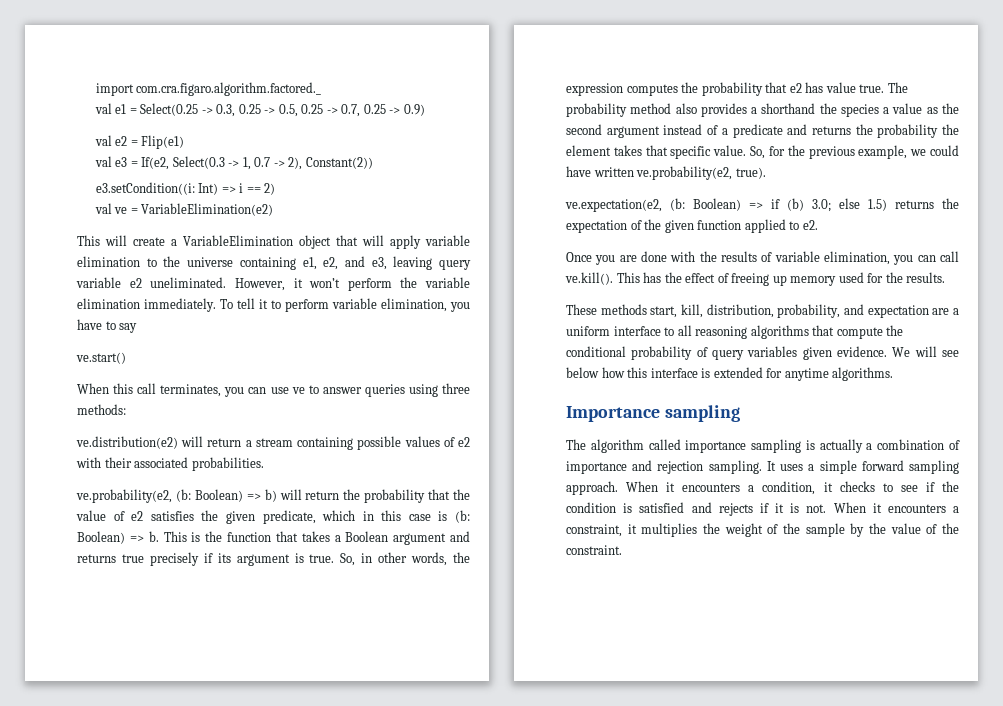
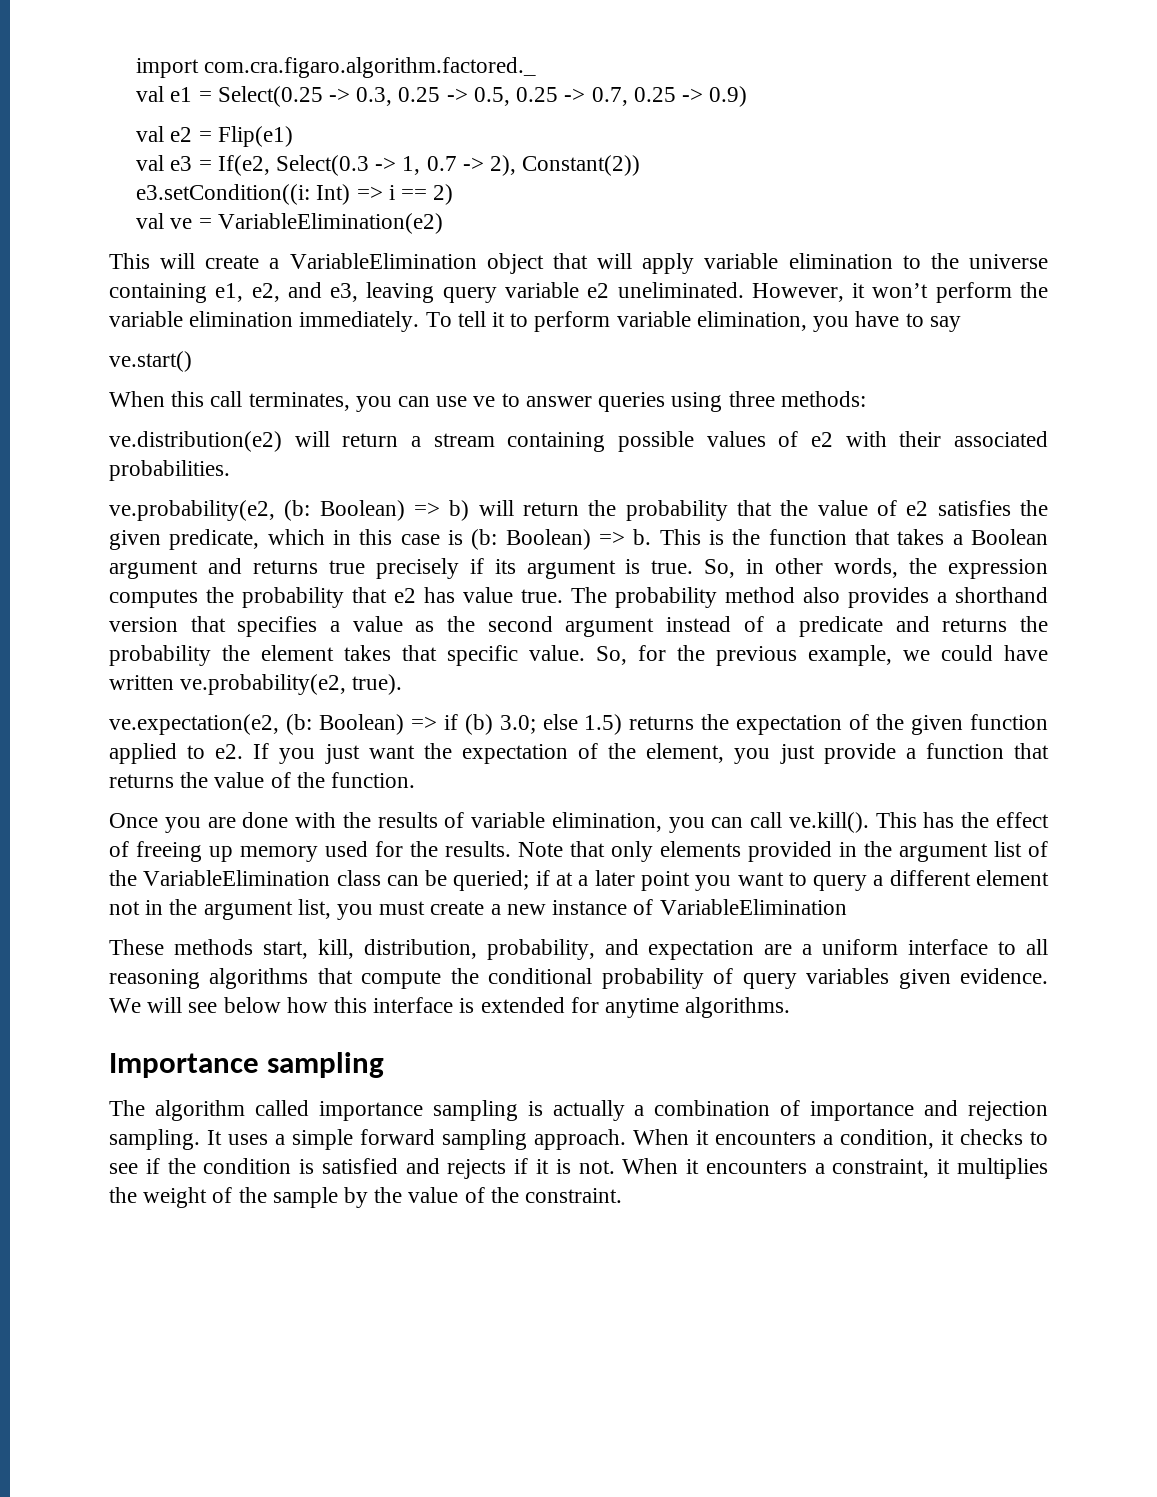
- The probability method also provides a shorthand the species a value as the second argument instead of a predicate and returns the probability the element takes that specific value.
+ The probability method also provides a shorthand version that specifies a value as the second argument instead of a predicate and returns the probability the element takes that specific value.
+ If you just want the expectation of the element, you just provide a function that returns the value of the function.
+ Note that only elements provided in the argument list of the VariableElimination class can be queried; if at a later point you want to query a different element not in the argument list, you must create a new instance of VariableElimination

